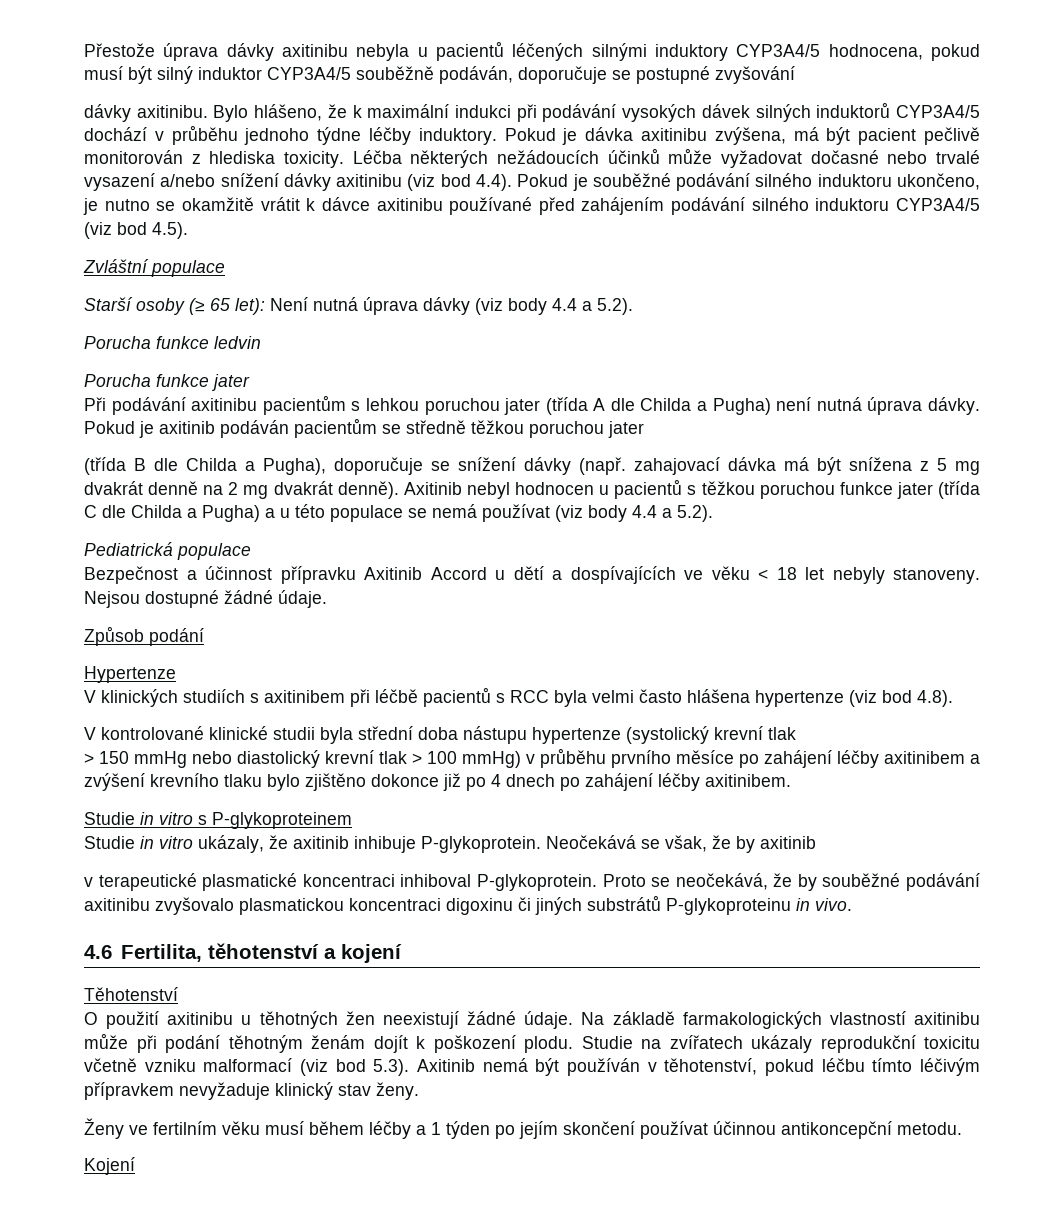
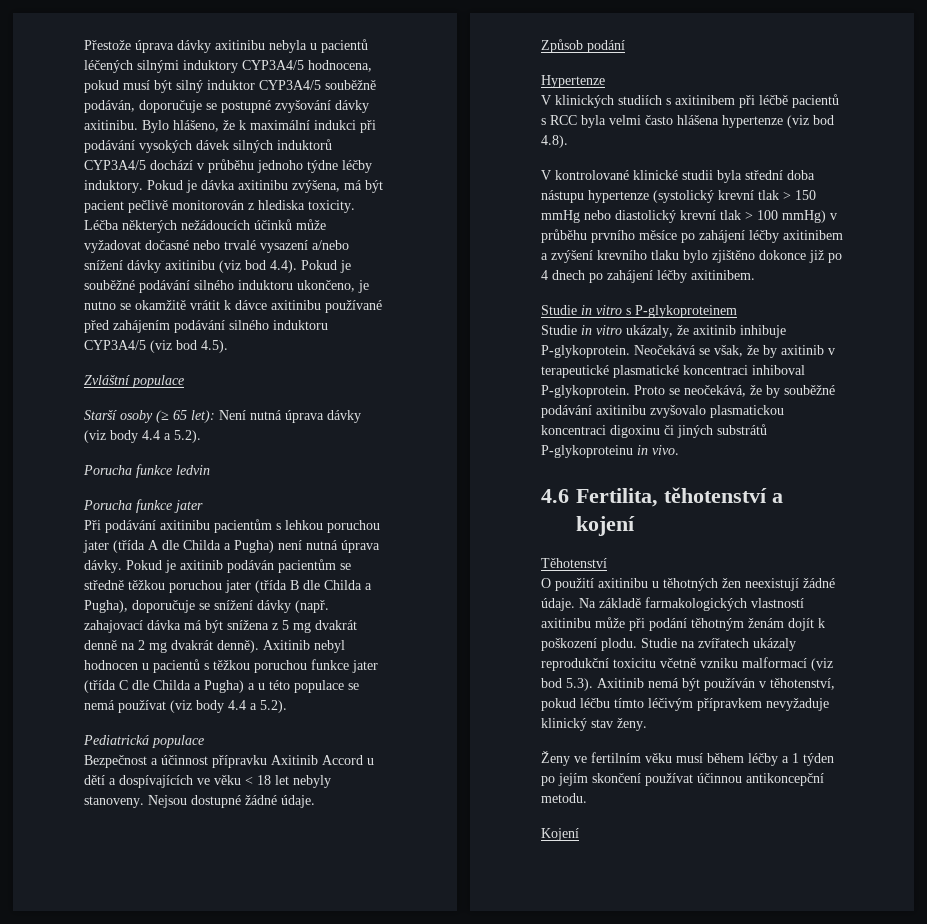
- Přestože úprava dávky axitinibu nebyla u pacientů léčených silnými induktory CYP3A4/5 hodnocena, pokud musí být silný induktor CYP3A4/5 souběžně podáván, doporučuje se postupné zvyšování
- dávky axitinibu.
+ Přestože úprava dávky axitinibu nebyla u pacientů léčených silnými induktory CYP3A4/5 hodnocena, pokud musí být silný induktor CYP3A4/5 souběžně podáván, doporučuje se postupné zvyšování dávky axitinibu.
- Pokud je axitinib podáván pacientům se středně těžkou poruchou jater
- (třída B dle Childa a Pugha), doporučuje se snížení dávky (např. zahajovací dávka má být snížena z 5 mg dvakrát denně na 2 mg dvakrát denně).
+ Pokud je axitinib podáván pacientům se středně těžkou poruchou jater (třída B dle Childa a Pugha), doporučuje se snížení dávky (např. zahajovací dávka má být snížena z 5 mg dvakrát denně na 2 mg dvakrát denně).
- V kontrolované klinické studii byla střední doba nástupu hypertenze (systolický krevní tlak
- > 150 mmHg nebo diastolický krevní tlak > 100 mmHg) v průběhu prvního měsíce po zahájení léčby axitinibem a zvýšení krevního tlaku bylo zjištěno dokonce již po 4 dnech po zahájení léčby axitinibem.
+ V kontrolované klinické studii byla střední doba nástupu hypertenze (systolický krevní tlak > 150 mmHg nebo diastolický krevní tlak > 100 mmHg) v průběhu prvního měsíce po zahájení léčby axitinibem a zvýšení krevního tlaku bylo zjištěno dokonce již po 4 dnech po zahájení léčby axitinibem.
- Neočekává se však, že by axitinib
- v terapeutické plasmatické koncentraci inhiboval P-glykoprotein.
+ Neočekává se však, že by axitinib v terapeutické plasmatické koncentraci inhiboval P-glykoprotein.

